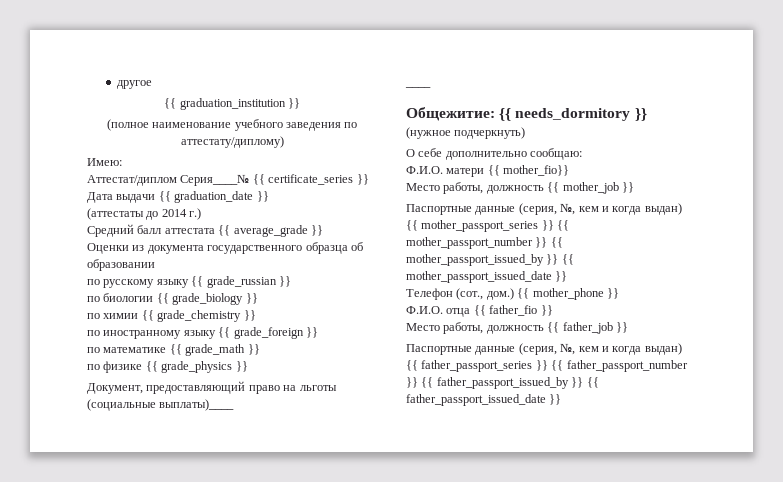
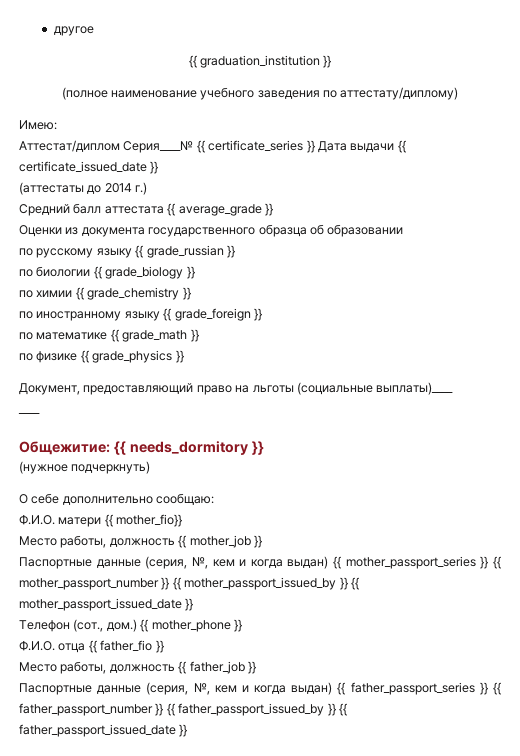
- Аттестат/диплом Серия____№ {{ certificate_series }} Дата выдачи {{ graduation_date }}
+ Аттестат/диплом Серия____№ {{ certificate_series }} Дата выдачи {{ certificate_issued_date }}

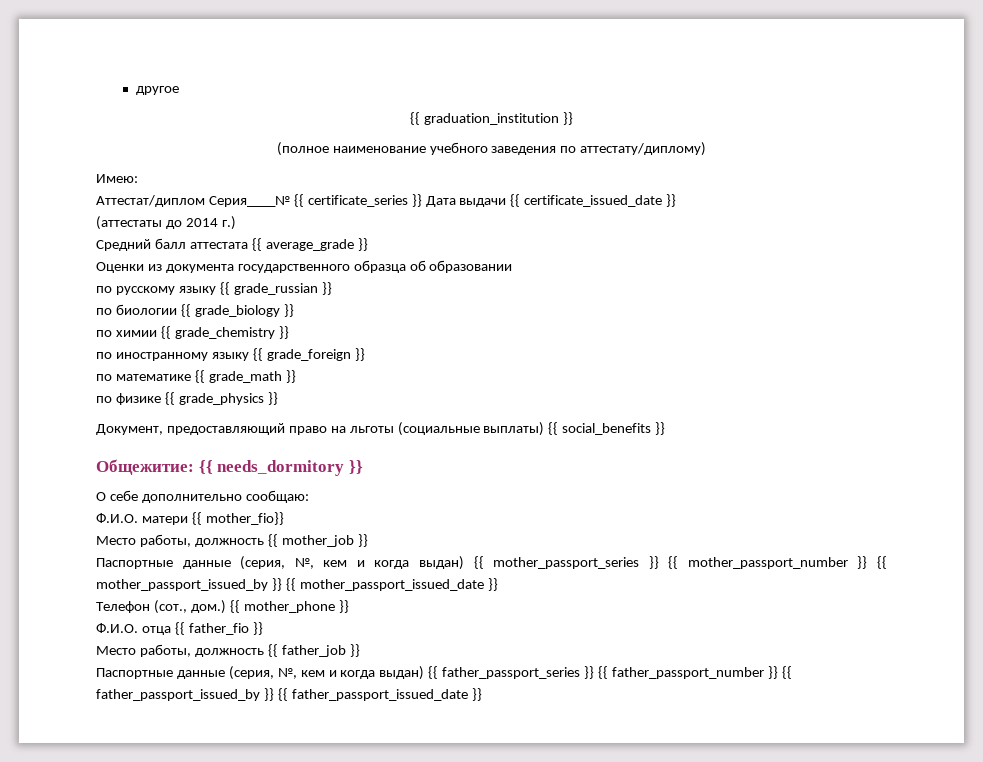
- Документ, предоставляющий право на льготы (социальные выплаты)____
- ____
+ Документ, предоставляющий право на льготы (социальные выплаты) {{ social_benefits }}
- (нужное подчеркнуть)

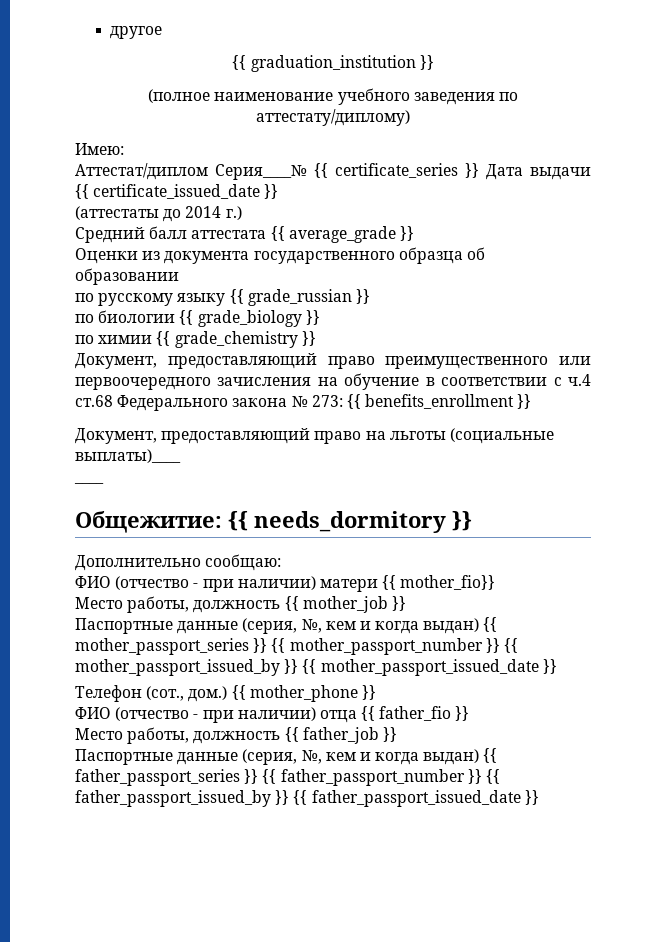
- по иностранному языку {{ grade_foreign }}
- по математике {{ grade_math }}
- по физике {{ grade_physics }}
+ Документ, предоставляющий право преимущественного или первоочередного зачисления на обучение в соответствии с ч.4 ст.68 Федерального закона № 273: {{ benefits_enrollment }}
- Документ, предоставляющий право на льготы (социальные выплаты) {{ social_benefits }}
+ Документ, предоставляющий право на льготы (социальные выплаты)____
+ ____
- О себе дополнительно сообщаю:
- Ф.И.О. матери {{ mother_fio}}
+ Дополнительно сообщаю:
+ ФИО (отчество - при наличии) матери {{ mother_fio}}
- Ф.И.О. отца {{ father_fio }}
+ ФИО (отчество - при наличии) отца {{ father_fio }}

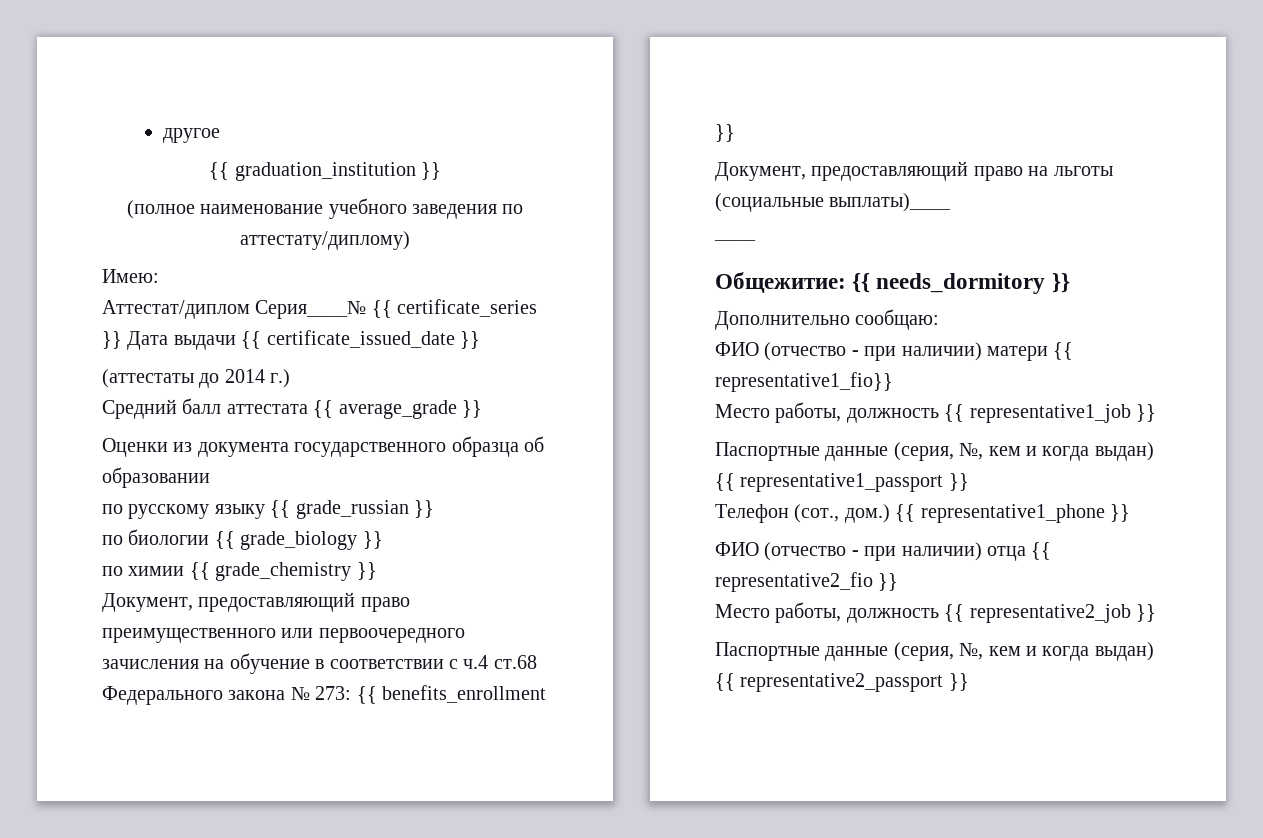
- ФИО (отчество - при наличии) матери {{ mother_fio}}
- Место работы, должность {{ mother_job }}
+ ФИО (отчество - при наличии) матери {{ representative1_fio}}
+ Место работы, должность {{ representative1_job }}
- Паспортные данные (серия, №, кем и когда выдан) {{ mother_passport_series }} {{ mother_passport_number }} {{ mother_passport_issued_by }} {{ mother_passport_issued_date }}
+ Паспортные данные (серия, №, кем и когда выдан) {{ representative1_passport }}
- {{ mother_phone }}
+ {{ representative1_phone }}
- ФИО (отчество - при наличии) отца {{ father_fio }}
+ ФИО (отчество - при наличии) отца {{ representative2_fio }}
- Место работы, должность {{ father_job }}
+ Место работы, должность {{ representative2_job }}
- Паспортные данные (серия, №, кем и когда выдан) {{ father_passport_series }} {{ father_passport_number }} {{ father_passport_issued_by }} {{ father_passport_issued_date }}
+ Паспортные данные (серия, №, кем и когда выдан) {{ representative2_passport }}

